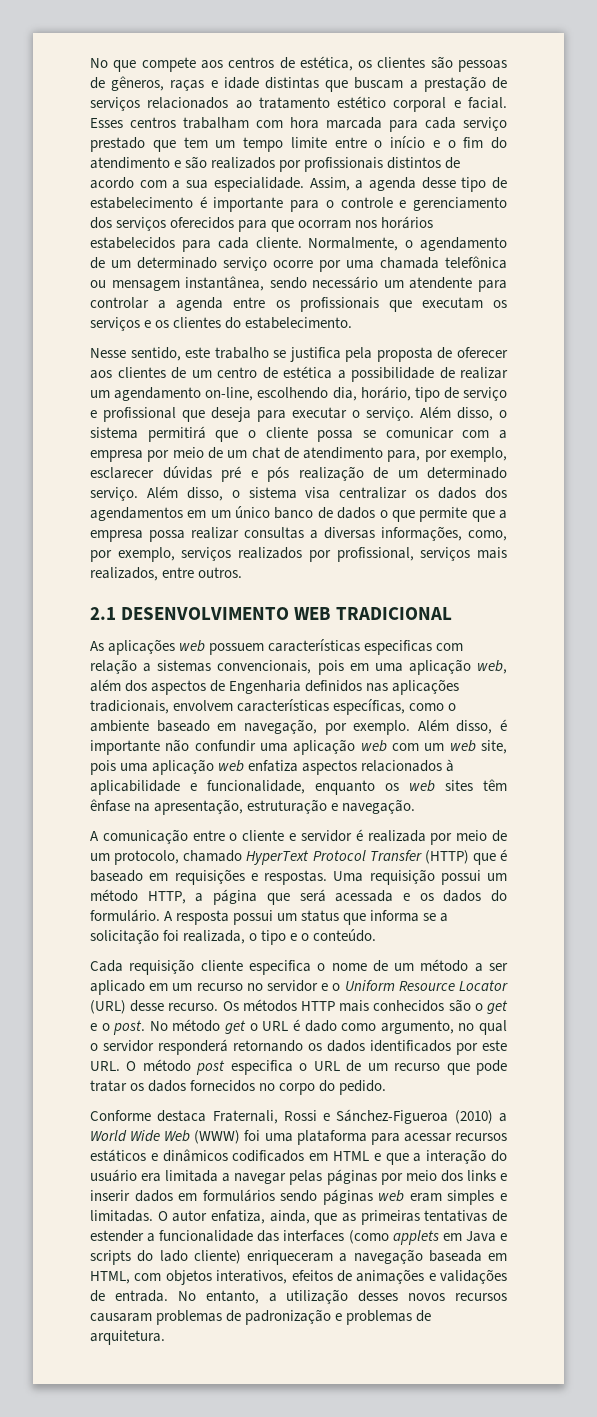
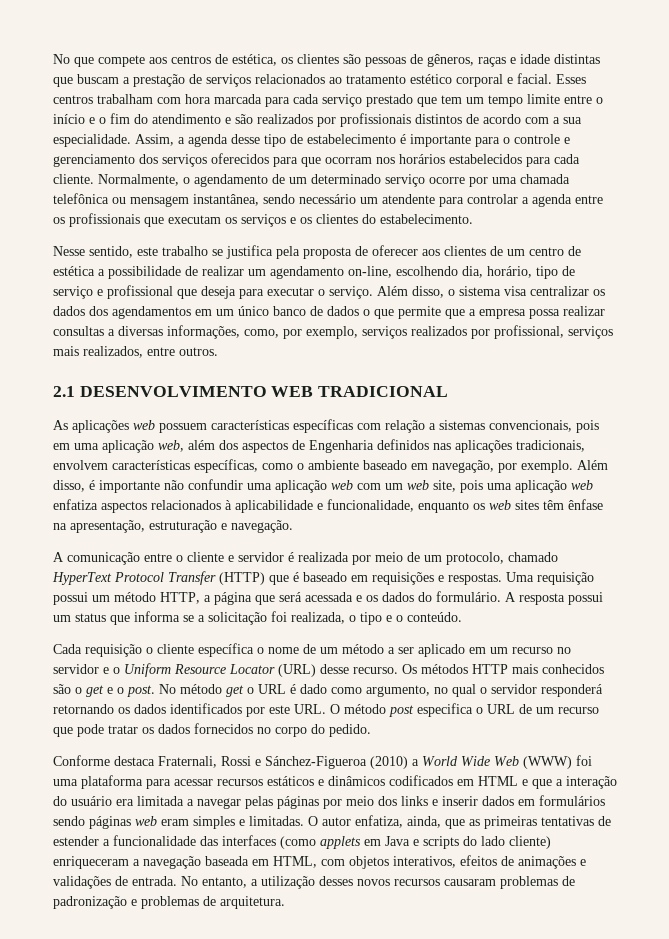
- Além disso, o sistema permitirá que o cliente possa se comunicar com a empresa por meio de um chat de atendimento para, por exemplo, esclarecer dúvidas pré e pós realização de um determinado serviço. Além disso, o sistema visa centralizar os dados dos agendamentos em um único banco de dados o que permite que a empresa possa realizar consultas a diversas informações, como, por exemplo, serviços realizados por profissional, serviços mais realizados, entre outros.
+ Além disso, o sistema visa centralizar os dados dos agendamentos em um único banco de dados o que permite que a empresa possa realizar consultas a diversas informações, como, por exemplo, serviços realizados por profissional, serviços mais realizados, entre outros.
- As aplicações web possuem características especificas com relação a sistemas convencionais, pois em uma aplicação web, além dos aspectos de Engenharia definidos nas aplicações tradicionais, envolvem características específicas, como o ambiente baseado em navegação, por exemplo.
+ As aplicações web possuem características específicas com relação a sistemas convencionais, pois em uma aplicação web, além dos aspectos de Engenharia definidos nas aplicações tradicionais, envolvem características específicas, como o ambiente baseado em navegação, por exemplo.
- Cada requisição cliente especifica o nome de um método a ser aplicado em um recurso no servidor e o Uniform Resource Locator (URL) desse recurso.
+ Cada requisição o cliente específica o nome de um método a ser aplicado em um recurso no servidor e o Uniform Resource Locator (URL) desse recurso.

